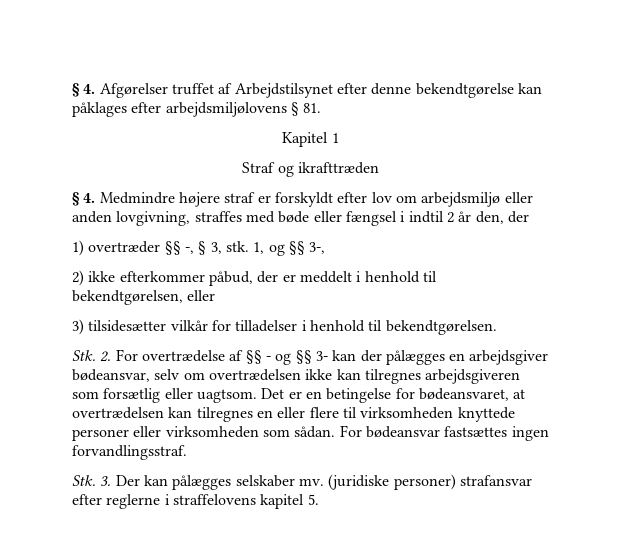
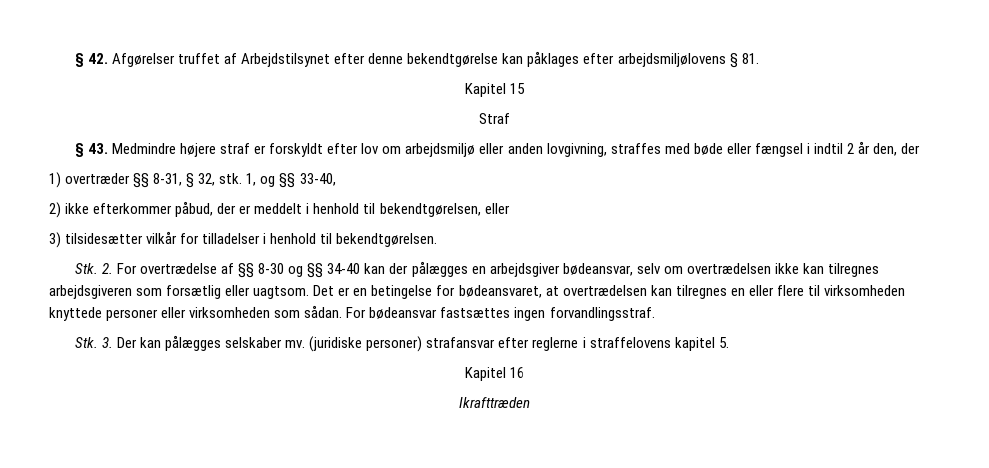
- § 4. Afgørelser truffet af Arbejdstilsynet efter denne bekendtgørelse kan påklages efter arbejdsmiljølovens § 81.
+ § 42. Afgørelser truffet af Arbejdstilsynet efter denne bekendtgørelse kan påklages efter arbejdsmiljølovens § 81.
- Kapitel 1
+ Kapitel 15
- Straf og ikrafttræden
- § 4. Medmindre højere straf er forskyldt efter lov om arbejdsmiljø eller anden lovgivning, straffes med bøde eller fængsel i indtil 2 år den, der
+ Straf
+ § 43. Medmindre højere straf er forskyldt efter lov om arbejdsmiljø eller anden lovgivning, straffes med bøde eller fængsel i indtil 2 år den, der
- 1) overtræder §§ -, § 3, stk.
+ 1) overtræder §§ 8-31, § 32, stk.
- 1, og §§ 3-,
+ 1, og §§ 33-40,
- Stk. 2. For overtrædelse af §§ - og §§ 3- kan der pålægges en arbejdsgiver bødeansvar, selv om overtrædelsen ikke kan tilregnes arbejdsgiveren som forsætlig eller uagtsom.
+ Stk. 2. For overtrædelse af §§ 8-30 og §§ 34-40 kan der pålægges en arbejdsgiver bødeansvar, selv om overtrædelsen ikke kan tilregnes arbejdsgiveren som forsætlig eller uagtsom.
+ Kapitel 16
+ Ikrafttræden

